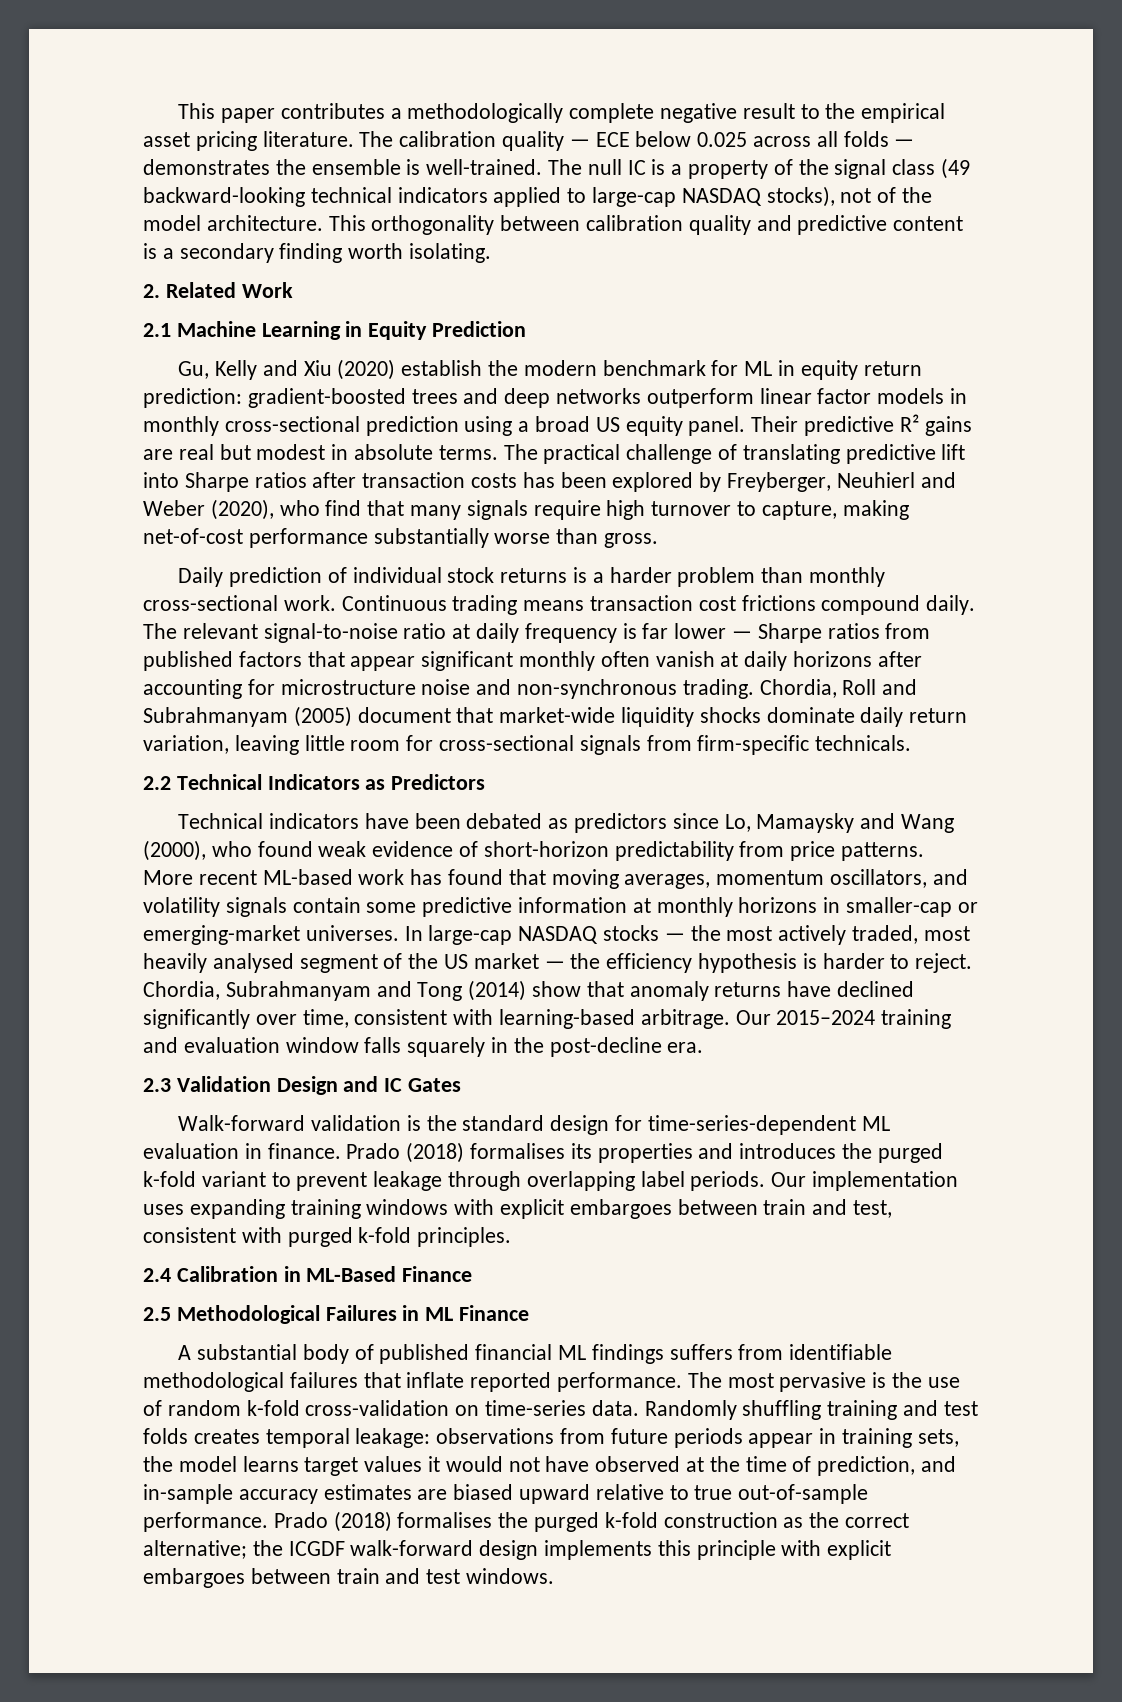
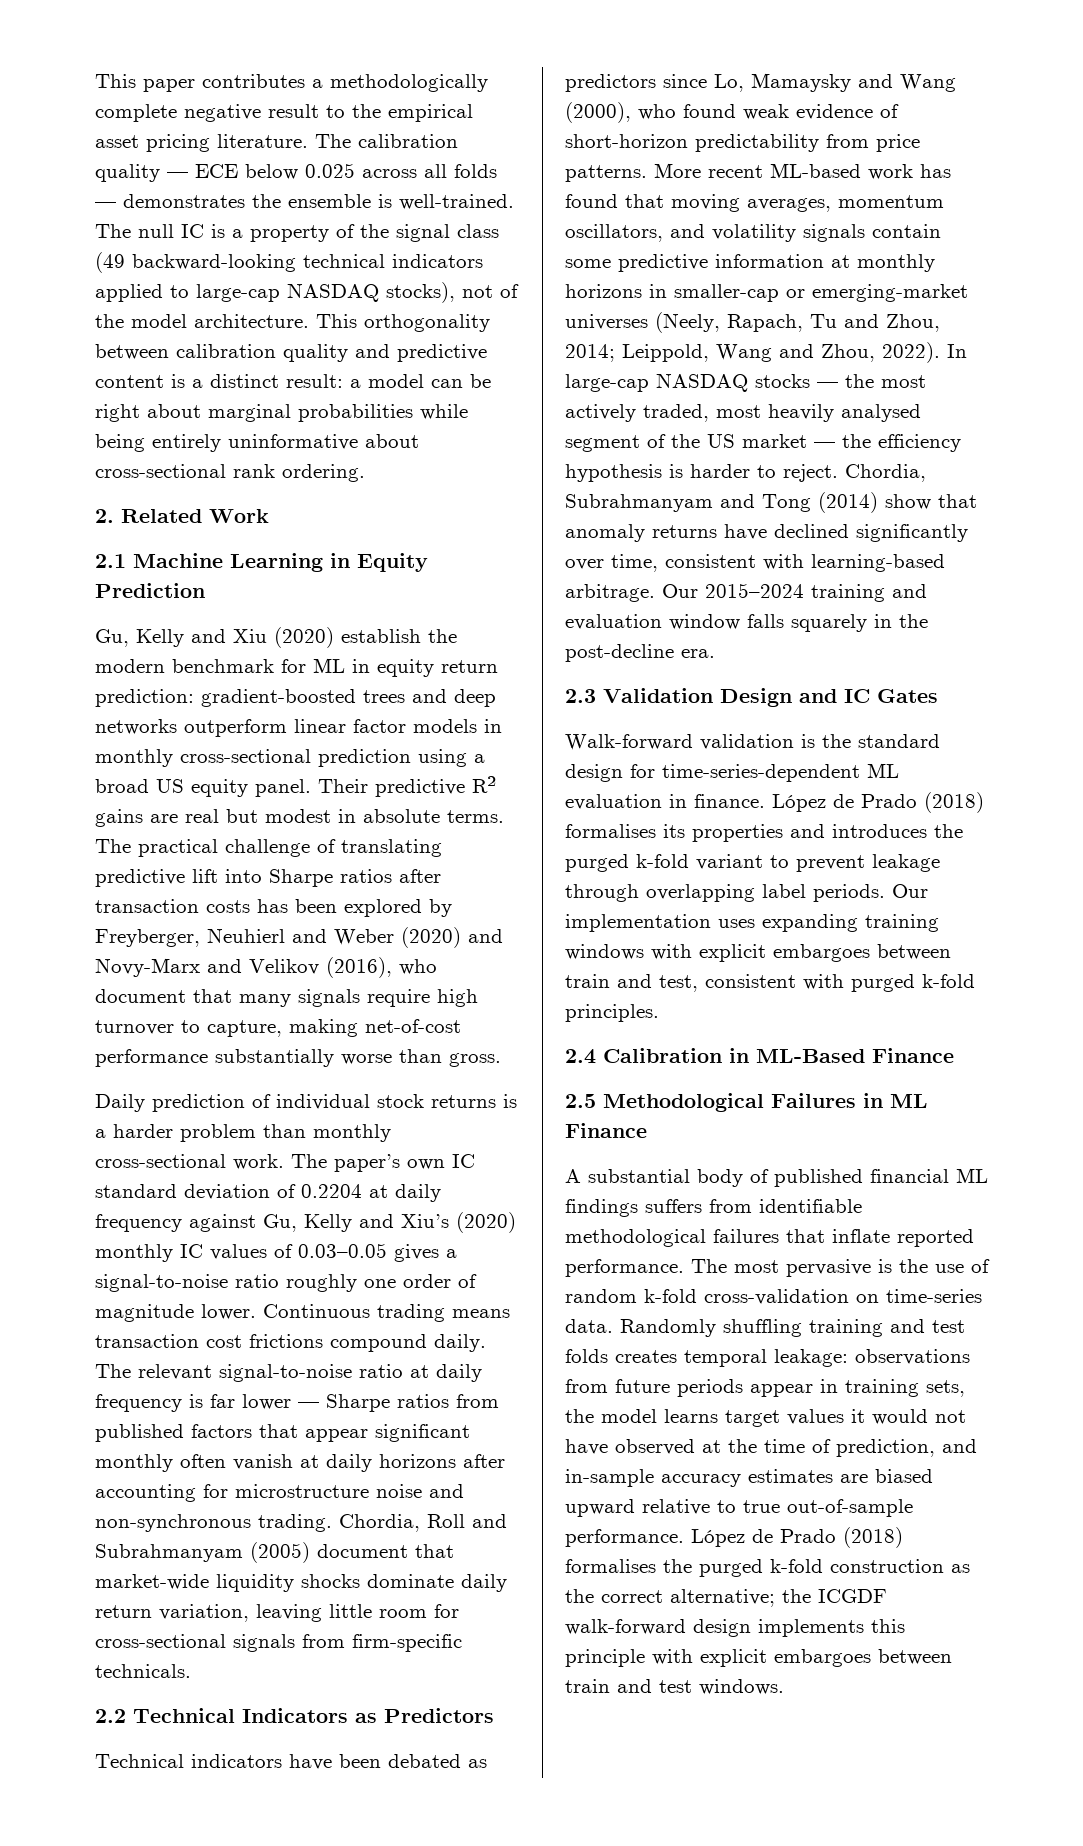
- This orthogonality between calibration quality and predictive content is a secondary finding worth isolating.
+ This orthogonality between calibration quality and predictive content is a distinct result: a model can be right about marginal probabilities while being entirely uninformative about cross-sectional rank ordering.
- The practical challenge of translating predictive lift into Sharpe ratios after transaction costs has been explored by Freyberger, Neuhierl and Weber (2020), who find that many signals require high turnover to capture, making net-of-cost performance substantially worse than gross.
+ The practical challenge of translating predictive lift into Sharpe ratios after transaction costs has been explored by Freyberger, Neuhierl and Weber (2020) and Novy-Marx and Velikov (2016), who document that many signals require high turnover to capture, making net-of-cost performance substantially worse than gross.
+ The paper’s own IC standard deviation of 0.2204 at daily frequency against Gu, Kelly and Xiu’s (2020) monthly IC values of 0.03–0.05 gives a signal-to-noise ratio roughly one order of magnitude lower.
- More recent ML-based work has found that moving averages, momentum oscillators, and volatility signals contain some predictive information at monthly horizons in smaller-cap or emerging-market universes.
+ More recent ML-based work has found that moving averages, momentum oscillators, and volatility signals contain some predictive information at monthly horizons in smaller-cap or emerging-market universes (Neely, Rapach, Tu and Zhou, 2014; Leippold, Wang and Zhou, 2022).
- Prado (2018) formalises its properties and introduces the purged k-fold variant to prevent leakage through overlapping label periods.
+ López de Prado (2018) formalises its properties and introduces the purged k-fold variant to prevent leakage through overlapping label periods.
- Prado (2018) formalises the purged k-fold construction as the correct alternative; the ICGDF walk-forward design implements this principle with explicit embargoes between train and test windows.
+ López de Prado (2018) formalises the purged k-fold construction as the correct alternative; the ICGDF walk-forward design implements this principle with explicit embargoes between train and test windows.

